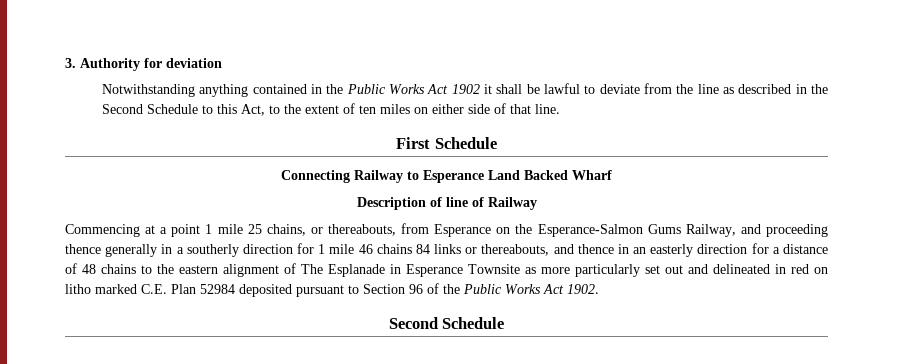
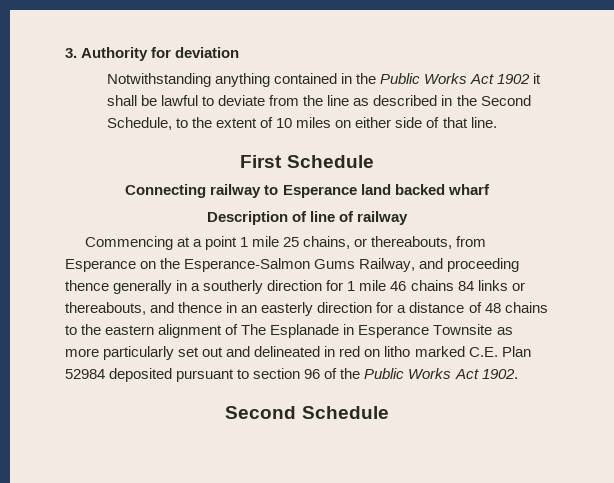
- Notwithstanding anything contained in the Public Works Act 1902 it shall be lawful to deviate from the line as described in the Second Schedule to this Act, to the extent of ten miles on either side of that line.
+ Notwithstanding anything contained in the Public Works Act 1902 it shall be lawful to deviate from the line as described in the Second Schedule, to the extent of 10 miles on either side of that line.
- Connecting Railway to Esperance Land Backed Wharf
+ Connecting railway to Esperance land backed wharf
- Description of line of Railway
+ Description of line of railway
- Commencing at a point 1 mile 25 chains, or thereabouts, from Esperance on the Esperance-Salmon Gums Railway, and proceeding thence generally in a southerly direction for 1 mile 46 chains 84 links or thereabouts, and thence in an easterly direction for a distance of 48 chains to the eastern alignment of The Esplanade in Esperance Townsite as more particularly set out and delineated in red on litho marked C.E. Plan 52984 deposited pursuant to Section 96 of the Public Works Act 1902.
+ Commencing at a point 1 mile 25 chains, or thereabouts, from Esperance on the Esperance-Salmon Gums Railway, and proceeding thence generally in a southerly direction for 1 mile 46 chains 84 links or thereabouts, and thence in an easterly direction for a distance of 48 chains to the eastern alignment of The Esplanade in Esperance Townsite as more particularly set out and delineated in red on litho marked C.E. Plan 52984 deposited pursuant to section 96 of the Public Works Act 1902.

